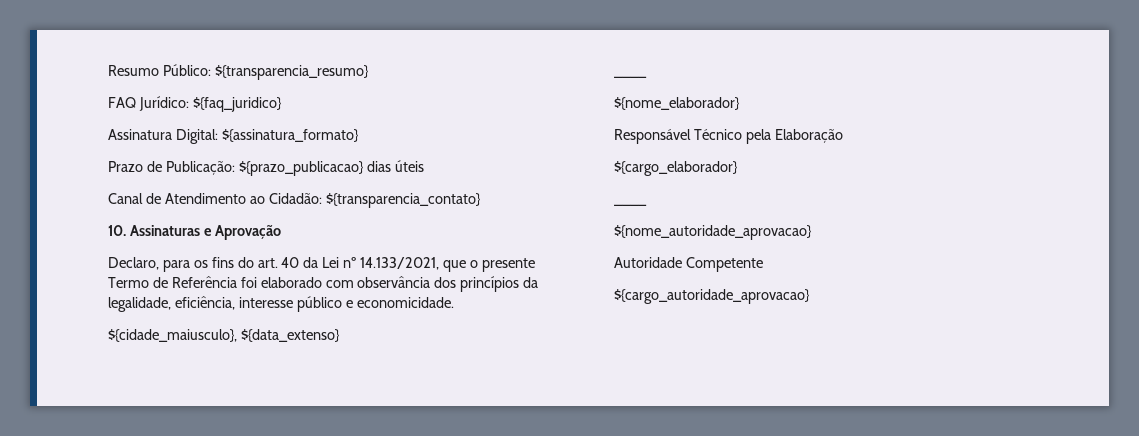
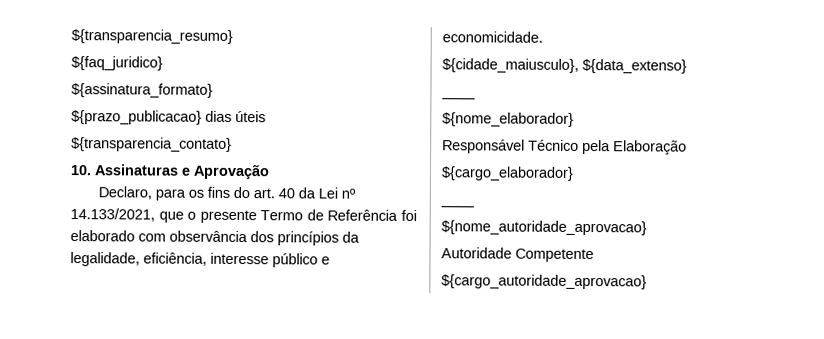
- Resumo Público: ${transparencia_resumo}
+ ${transparencia_resumo}
- FAQ Jurídico: ${faq_juridico}
+ ${faq_juridico}
- Assinatura Digital: ${assinatura_formato}
+ ${assinatura_formato}
- Prazo de Publicação: ${prazo_publicacao} dias úteis
+ ${prazo_publicacao} dias úteis
- Canal de Atendimento ao Cidadão: ${transparencia_contato}
+ ${transparencia_contato}

